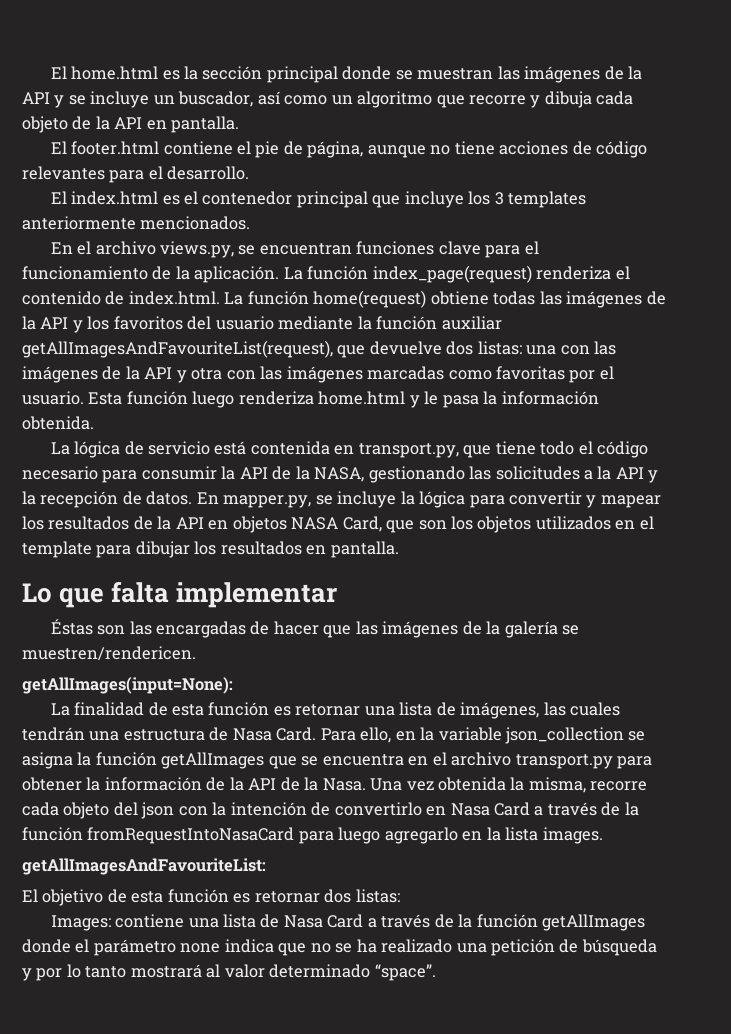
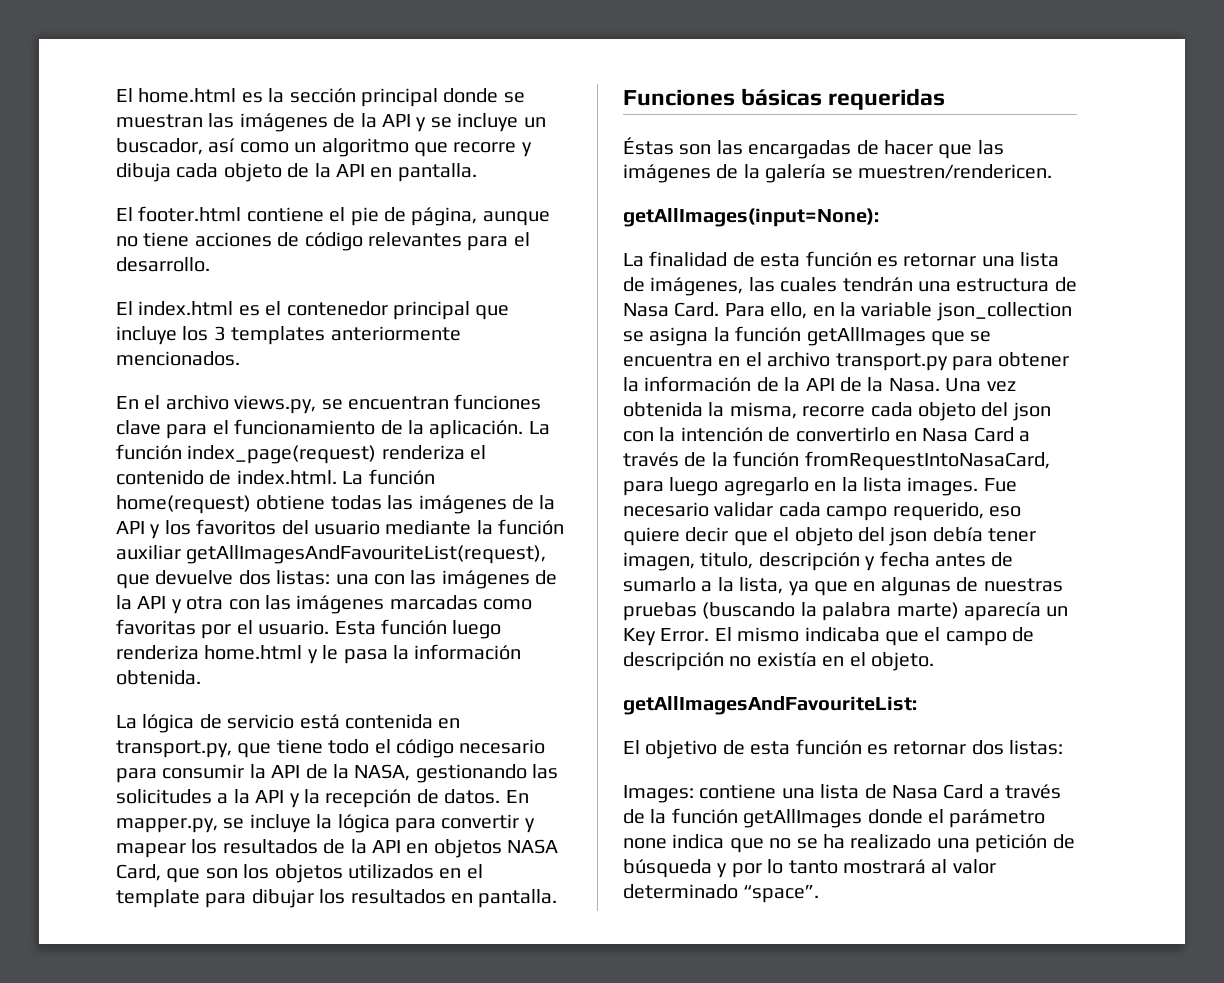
- Lo que falta implementar
+ Funciones básicas requeridas
- Una vez obtenida la misma, recorre cada objeto del json con la intención de convertirlo en Nasa Card a través de la función fromRequestIntoNasaCard para luego agregarlo en la lista images.
+ Una vez obtenida la misma, recorre cada objeto del json con la intención de convertirlo en Nasa Card a través de la función fromRequestIntoNasaCard, para luego agregarlo en la lista images. Fue necesario validar cada campo requerido, eso quiere decir que el objeto del json debía tener imagen, titulo, descripción y fecha antes de sumarlo a la lista, ya que en algunas de nuestras pruebas (buscando la palabra marte) aparecía un Key Error. El mismo indicaba que el campo de descripción no existía en el objeto.

